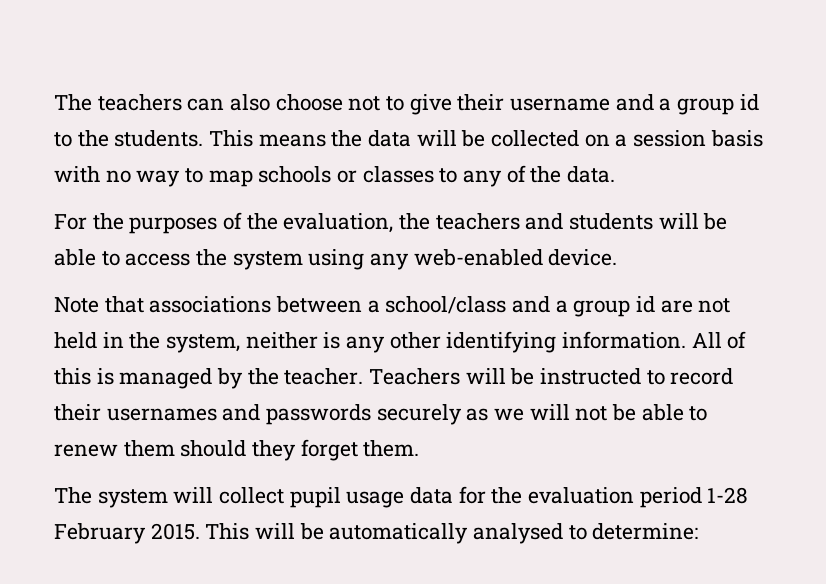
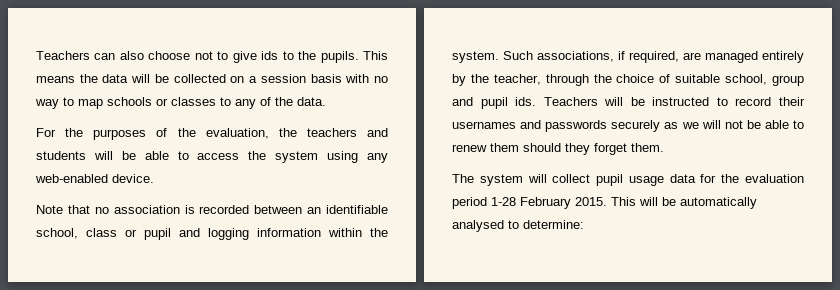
- The teachers can also choose not to give their username and a group id to the students.
+ Teachers can also choose not to give ids to the pupils.
- Note that associations between a school/class and a group id are not held in the system, neither is any other identifying information. All of this is managed by the teacher.
+ Note that no association is recorded between an identifiable school, class or pupil and logging information within the system. Such associations, if required, are managed entirely by the teacher, through the choice of suitable school, group and pupil ids.

